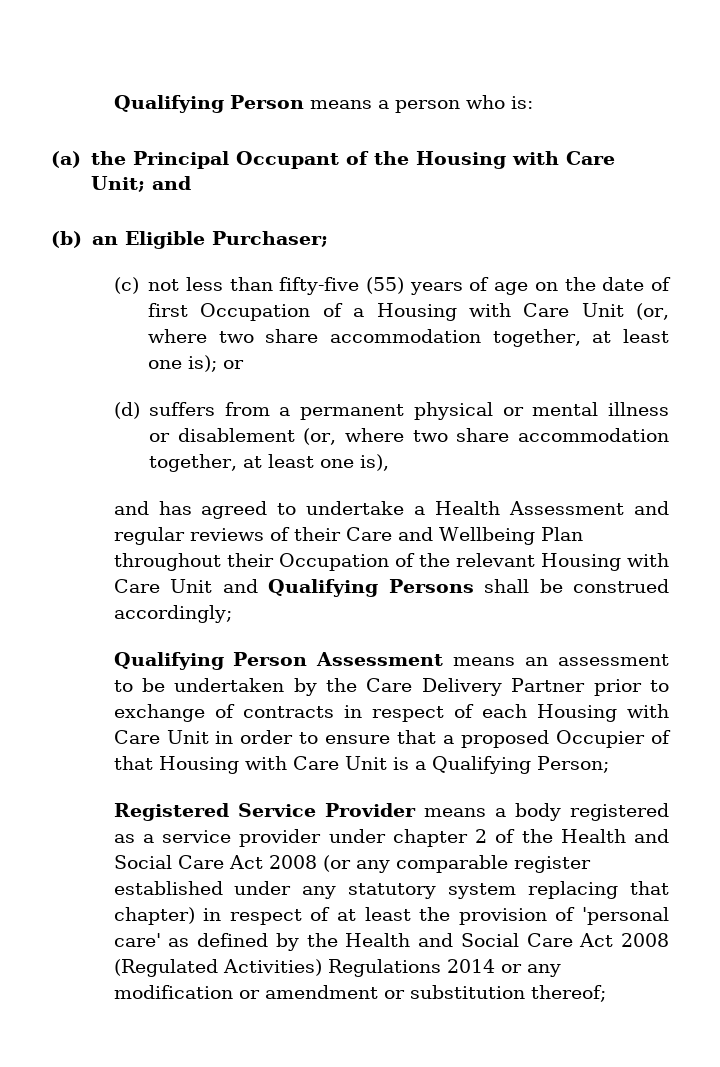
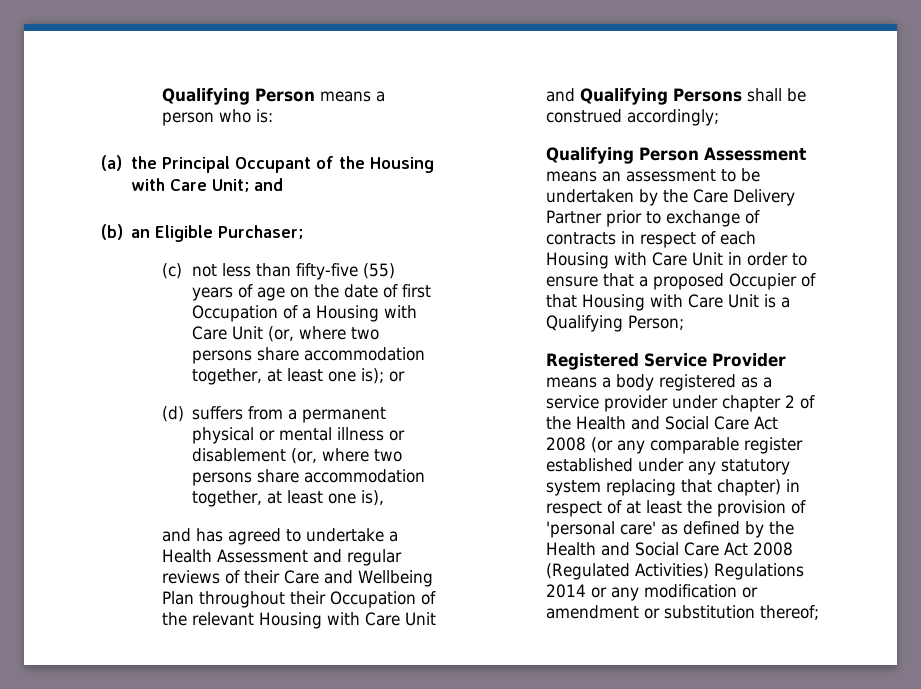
- (c) not less than fifty-five (55) years of age on the date of first Occupation of a Housing with Care Unit (or, where two share accommodation together, at least one is); or
+ (c) not less than fifty-five (55) years of age on the date of first Occupation of a Housing with Care Unit (or, where two persons share accommodation together, at least one is); or
- (d) suffers from a permanent physical or mental illness or disablement (or, where two share accommodation together, at least one is),
+ (d) suffers from a permanent physical or mental illness or disablement (or, where two persons share accommodation together, at least one is),

